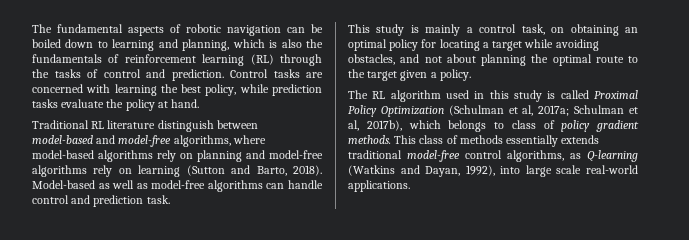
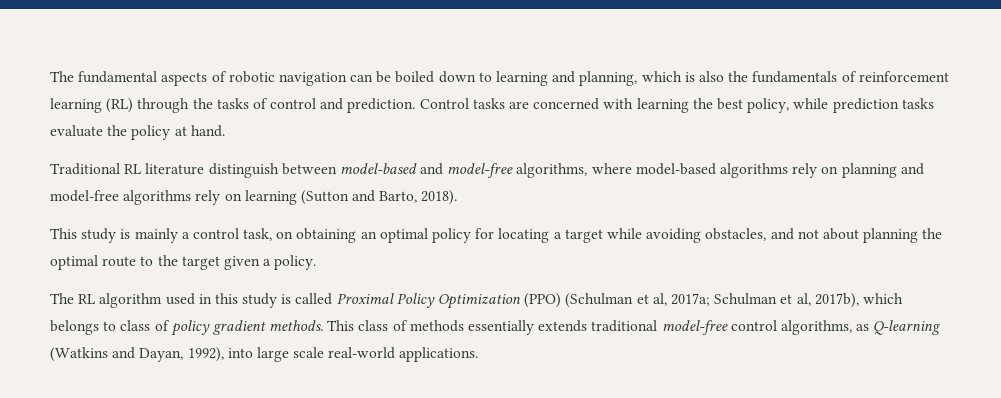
- Model-based as well as model-free algorithms can handle control and prediction task.
- The RL algorithm used in this study is called Proximal Policy Optimization (Schulman et al, 2017a; Schulman et al, 2017b), which belongs to class of policy gradient methods.
+ The RL algorithm used in this study is called Proximal Policy Optimization (PPO) (Schulman et al, 2017a; Schulman et al, 2017b), which belongs to class of policy gradient methods.

